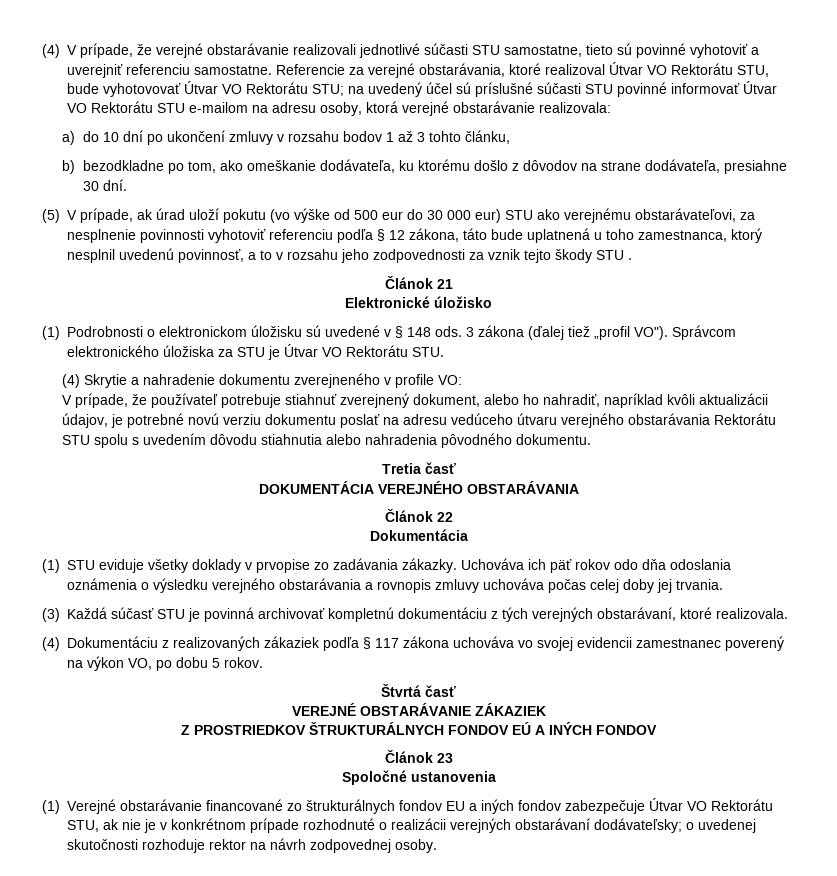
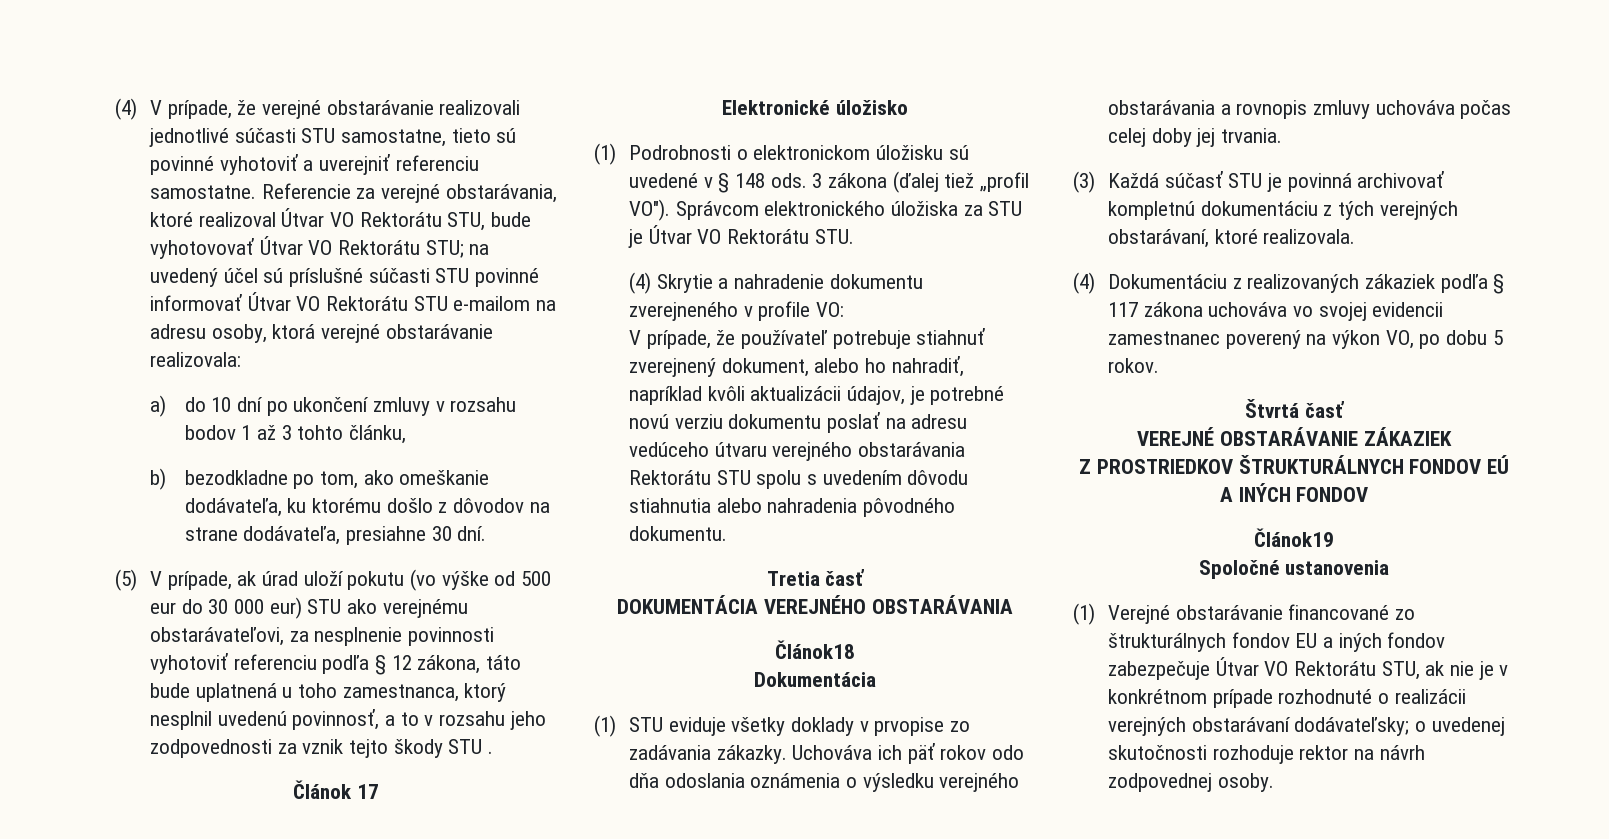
- Článok 21
+ Článok 17
- Článok 22
+ Článok18
- Článok 23
+ Článok19

